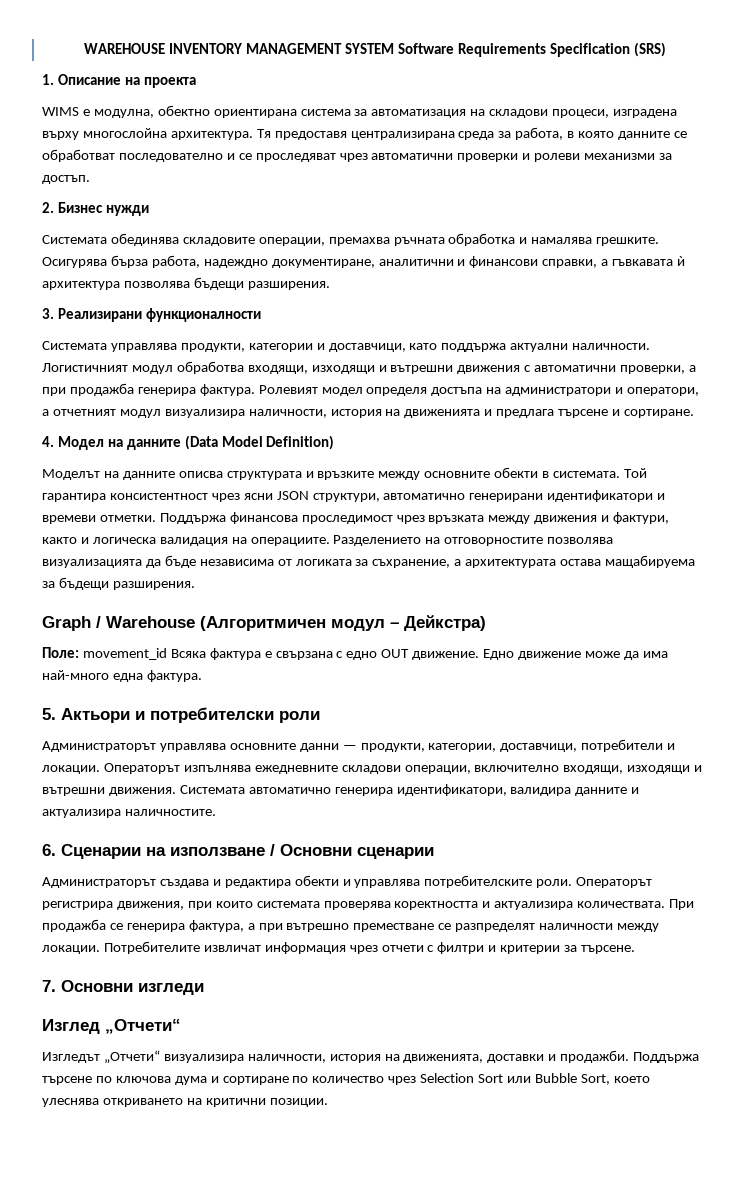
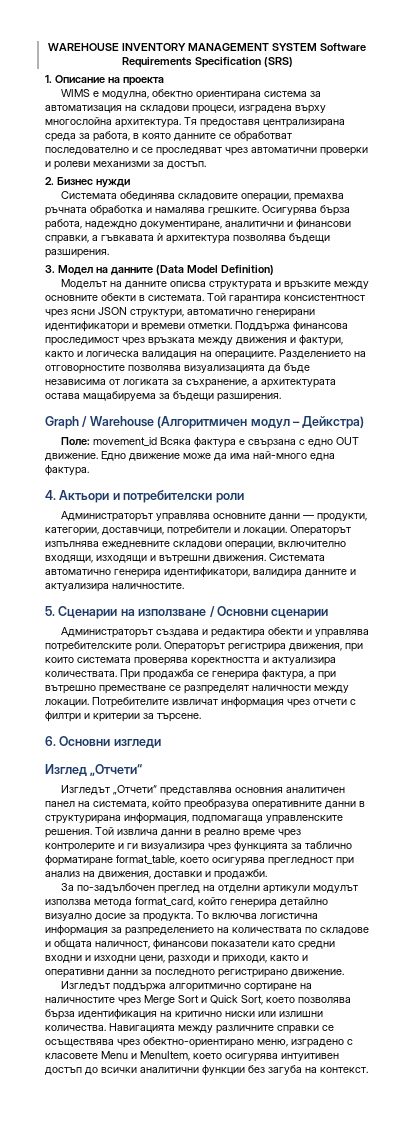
- 3. Реализирани функционалности
- Системата управлява продукти, категории и доставчици, като поддържа актуални наличности. Логистичният модул обработва входящи, изходящи и вътрешни движения с автоматични проверки, а при продажба генерира фактура. Ролевият модел определя достъпа на администратори и оператори, а отчетният модул визуализира наличности, история на движенията и предлага търсене и сортиране.
- 4. Модел на данните (Data Model Definition)
+ 3. Модел на данните (Data Model Definition)
- 5. Актьори и потребителски роли
+ 4. Актьори и потребителски роли
- 6. Сценарии на използване / Основни сценарии
+ 5. Сценарии на използване / Основни сценарии
- 7. Основни изгледи
+ 6. Основни изгледи
- Изгледът „Отчети“ визуализира наличности, история на движенията, доставки и продажби. Поддържа търсене по ключова дума и сортиране по количество чрез Selection Sort или Bubble Sort, което улеснява откриването на критични позиции.
+ Изгледът „Отчети“ представлява основния аналитичен панел на системата, който преобразува оперативните данни в структурирана информация, подпомагаща управленските решения. Той извлича данни в реално време чрез контролерите и ги визуализира чрез функцията за таблично форматиране format_table, което осигурява прегледност при анализ на движения, доставки и продажби.
+ За по-задълбочен преглед на отделни артикули модулът използва метода format_card, който генерира детайлно визуално досие за продукта. То включва логистична информация за разпределението на количествата по складове и общата наличност, финансови показатели като средни входни и изходни цени, разходи и приходи, както и оперативни данни за последното регистрирано движение.
+ Изгледът поддържа алгоритмично сортиране на наличностите чрез Merge Sort и Quick Sort, което позволява бърза идентификация на критично ниски или излишни количества. Навигацията между различните справки се осъществява чрез обектно-ориентирано меню, изградено с класовете Menu и MenuItem, което осигурява интуитивен достъп до всички аналитични функции без загуба на контекст.

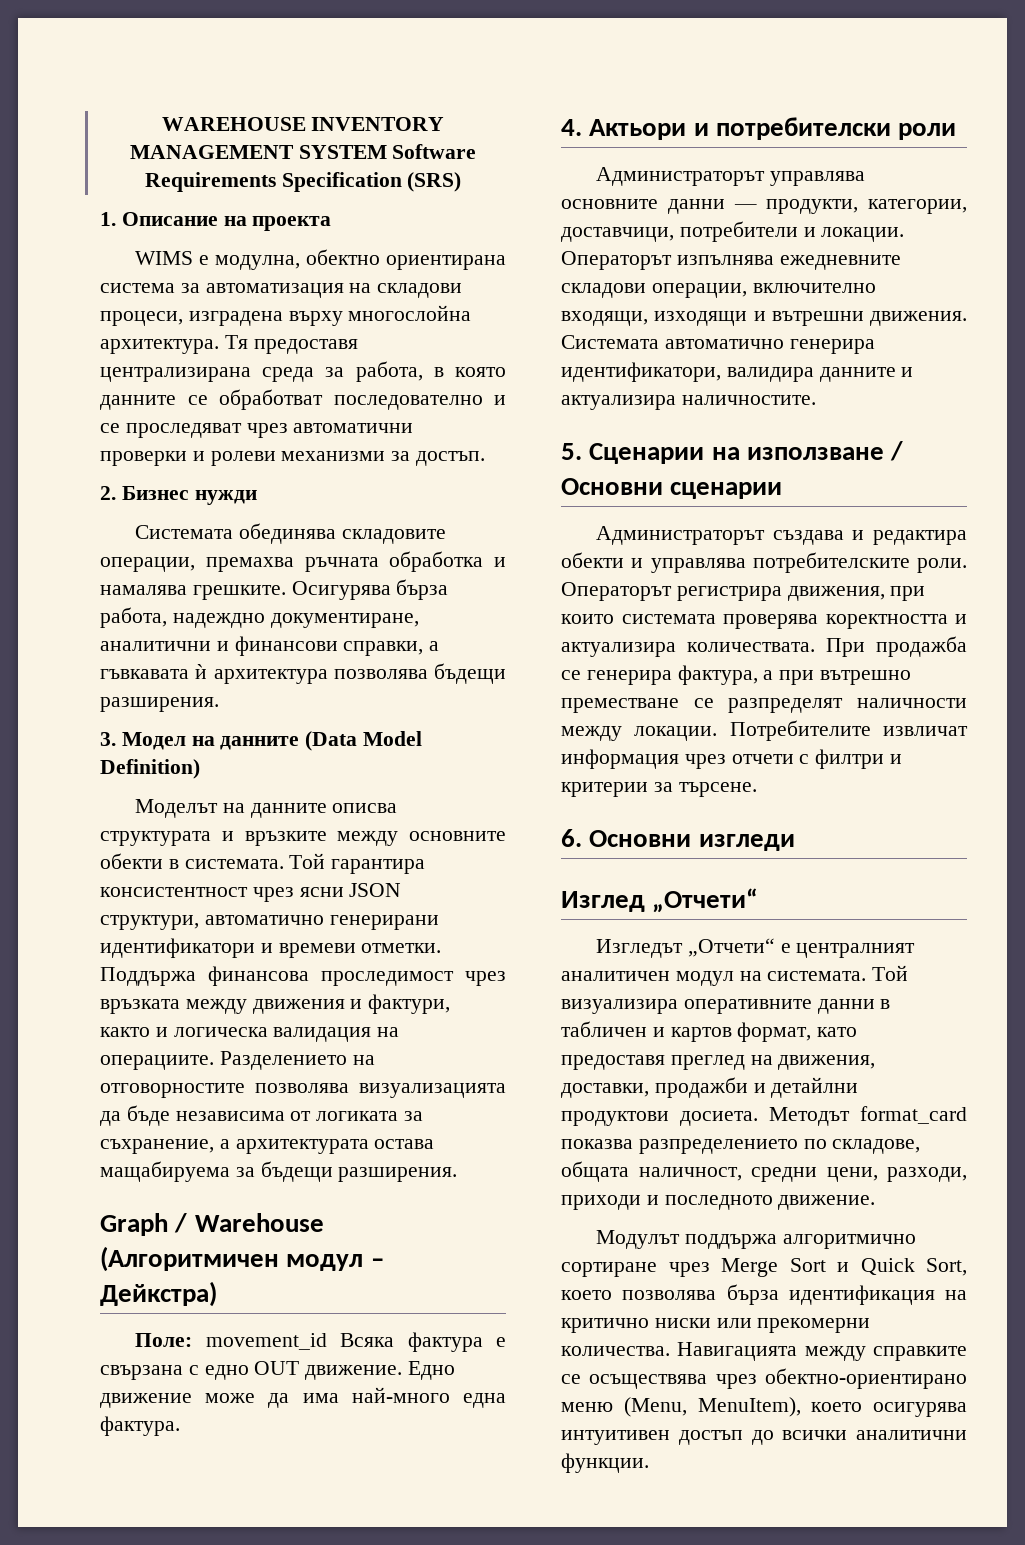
- Изгледът „Отчети“ представлява основния аналитичен панел на системата, който преобразува оперативните данни в структурирана информация, подпомагаща управленските решения. Той извлича данни в реално време чрез контролерите и ги визуализира чрез функцията за таблично форматиране format_table, което осигурява прегледност при анализ на движения, доставки и продажби.
- За по-задълбочен преглед на отделни артикули модулът използва метода format_card, който генерира детайлно визуално досие за продукта. То включва логистична информация за разпределението на количествата по складове и общата наличност, финансови показатели като средни входни и изходни цени, разходи и приходи, както и оперативни данни за последното регистрирано движение.
+ Изгледът „Отчети“ е централният аналитичен модул на системата. Той визуализира оперативните данни в табличен и картов формат, като предоставя преглед на движения, доставки, продажби и детайлни продуктови досиета. Методът format_card показва разпределението по складове, общата наличност, средни цени, разходи, приходи и последното движение.
- Изгледът поддържа алгоритмично сортиране на наличностите чрез Merge Sort и Quick Sort, което позволява бърза идентификация на критично ниски или излишни количества.
+ Модулът поддържа алгоритмично сортиране чрез Merge Sort и Quick Sort, което позволява бърза идентификация на критично ниски или прекомерни количества.
- Навигацията между различните справки се осъществява чрез обектно-ориентирано меню, изградено с класовете Menu и MenuItem, което осигурява интуитивен достъп до всички аналитични функции без загуба на контекст.
+ Навигацията между справките се осъществява чрез обектно-ориентирано меню (Menu, MenuItem), което осигурява интуитивен достъп до всички аналитични функции.

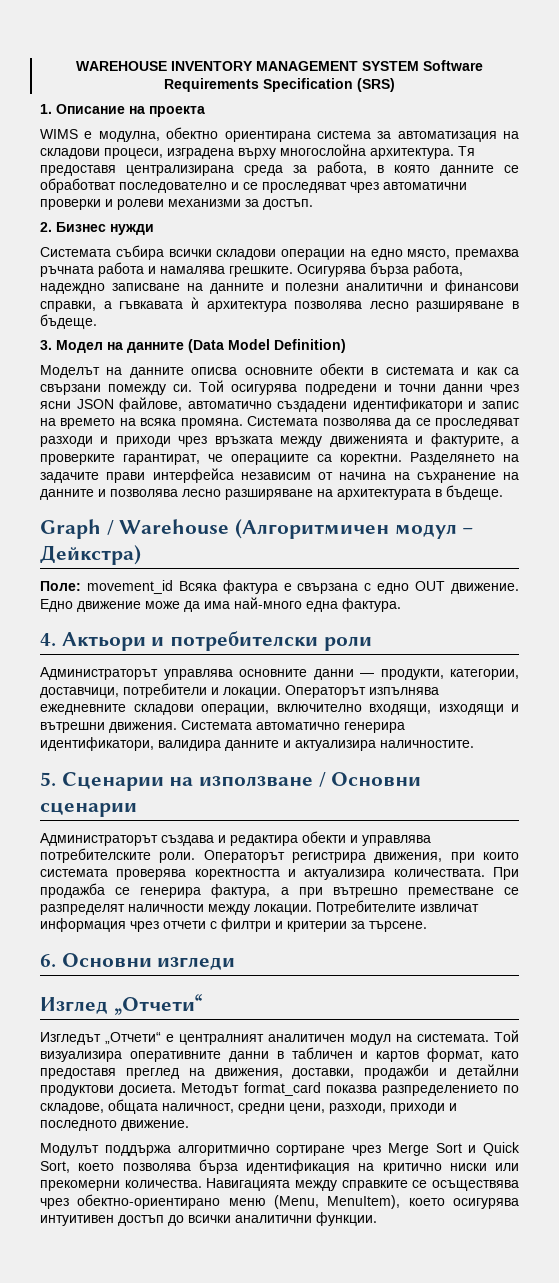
- Системата обединява складовите операции, премахва ръчната обработка и намалява грешките.
+ Системата събира всички складови операции на едно място, премахва ръчната работа и намалява грешките.
- Осигурява бърза работа, надеждно документиране, аналитични и финансови справки, а гъвкавата ѝ архитектура позволява бъдещи разширения.
+ Осигурява бърза работа, надеждно записване на данните и полезни аналитични и финансови справки, а гъвкавата ѝ архитектура позволява лесно разширяване в бъдеще.
- Моделът на данните описва структурата и връзките между основните обекти в системата. Той гарантира консистентност чрез ясни JSON структури, автоматично генерирани идентификатори и времеви отметки. Поддържа финансова проследимост чрез връзката между движения и фактури, както и логическа валидация на операциите. Разделението на отговорностите позволява визуализацията да бъде независима от логиката за съхранение, а архитектурата остава мащабируема за бъдещи разширения.
+ Моделът на данните описва основните обекти в системата и как са свързани помежду си. Той осигурява подредени и точни данни чрез ясни JSON файлове, автоматично създадени идентификатори и запис на времето на всяка промяна. Системата позволява да се проследяват разходи и приходи чрез връзката между движенията и фактурите, а проверките гарантират, че операциите са коректни. Разделянето на задачите прави интерфейса независим от начина на съхранение на данните и позволява лесно разширяване на архитектурата в бъдеще.

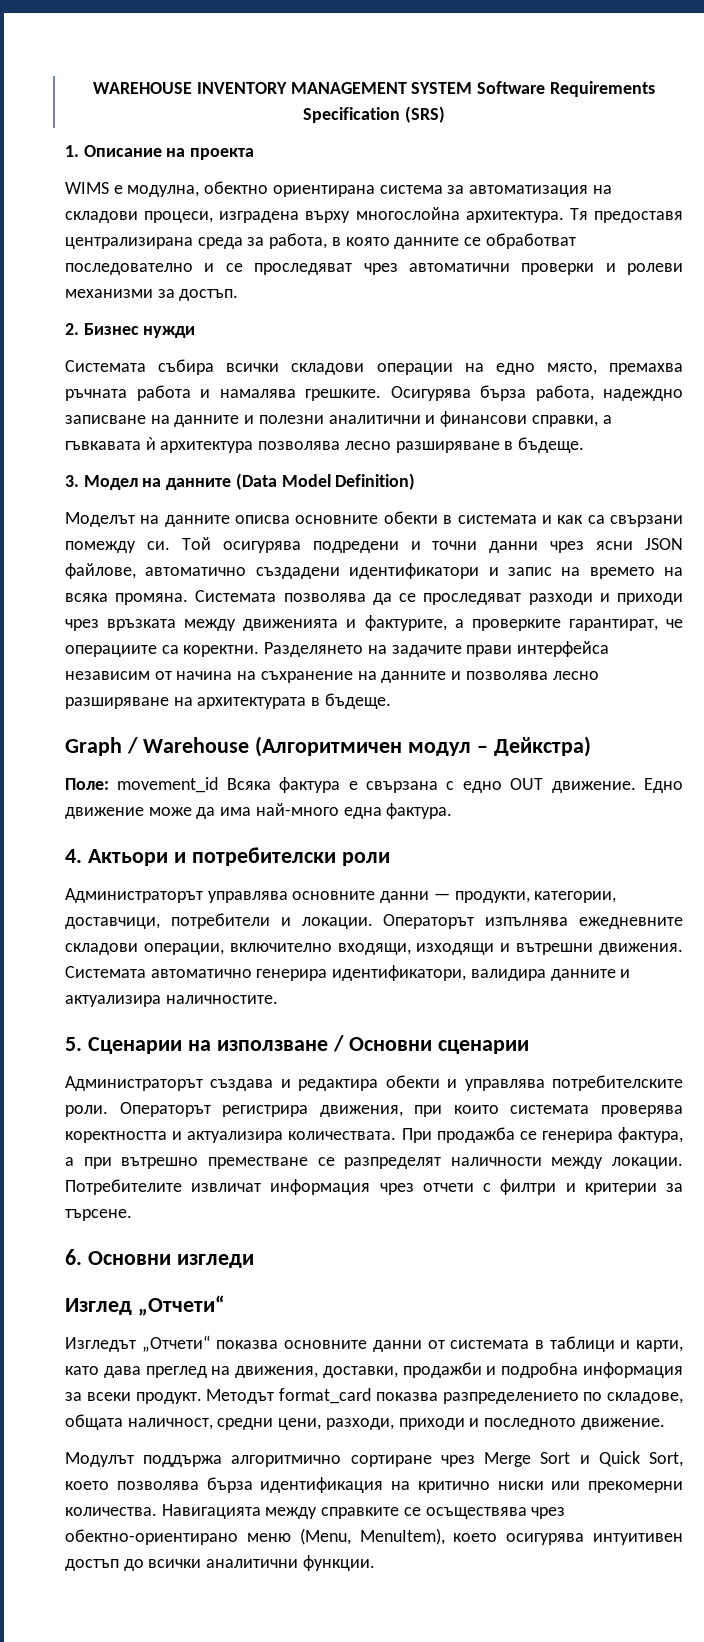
- Изгледът „Отчети“ е централният аналитичен модул на системата. Той визуализира оперативните данни в табличен и картов формат, като предоставя преглед на движения, доставки, продажби и детайлни продуктови досиета.
+ Изгледът „Отчети“ показва основните данни от системата в таблици и карти, като дава преглед на движения, доставки, продажби и подробна информация за всеки продукт.

